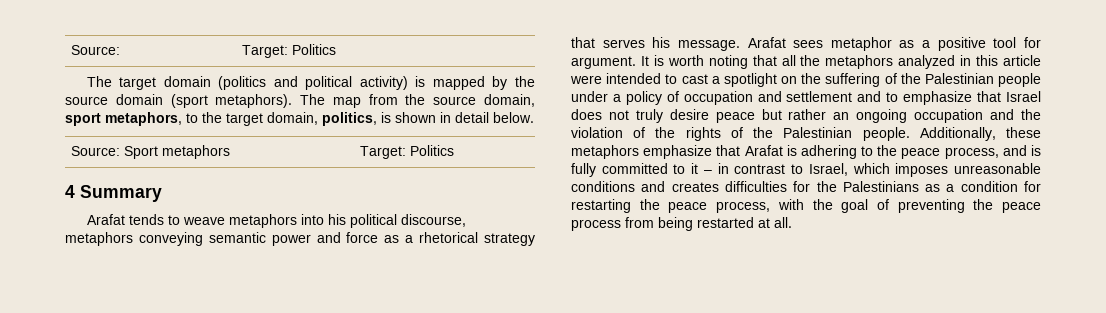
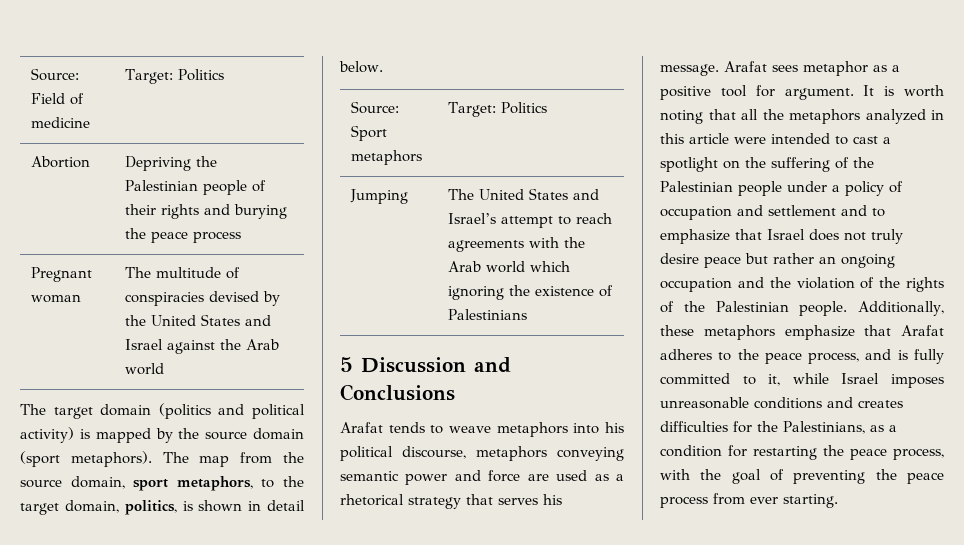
- Source: | Target: Politics
+ Source: Field of medicine | Target: Politics
+ Abortion | Depriving the Palestinian people of their rights and burying the peace process
+ Pregnant woman | The multitude of conspiracies devised by the United States and Israel against the Arab world
- 4 Summary
+ Jumping | The United States and Israel’s attempt to reach agreements with the Arab world which ignoring the existence of Palestinians
+ 5 Discussion and Conclusions
- Arafat tends to weave metaphors into his political discourse, metaphors conveying semantic power and force as a rhetorical strategy that serves his message.
+ Arafat tends to weave metaphors into his political discourse, metaphors conveying semantic power and force are used as a rhetorical strategy that serves his message.
- Additionally, these metaphors emphasize that Arafat is adhering to the peace process, and is fully committed to it – in contrast to Israel, which imposes unreasonable conditions and creates difficulties for the Palestinians as a condition for restarting the peace process, with the goal of preventing the peace process from being restarted at all.
+ Additionally, these metaphors emphasize that Arafat adheres to the peace process, and is fully committed to it, while Israel imposes unreasonable conditions and creates difficulties for the Palestinians, as a condition for restarting the peace process, with the goal of preventing the peace process from ever starting.

